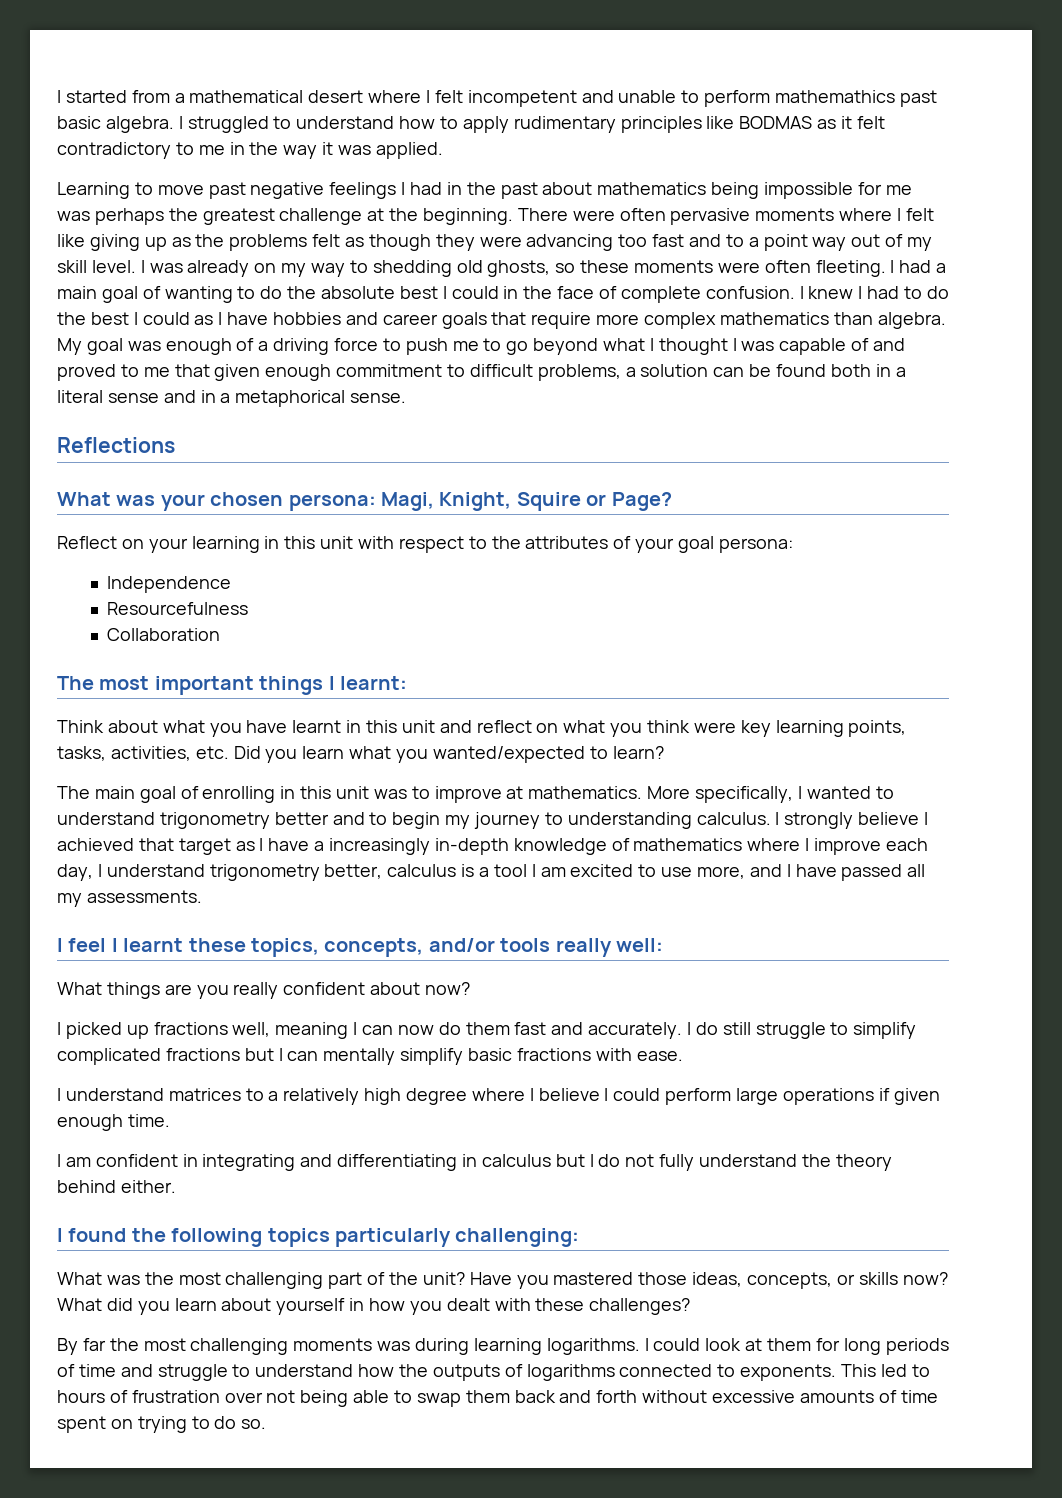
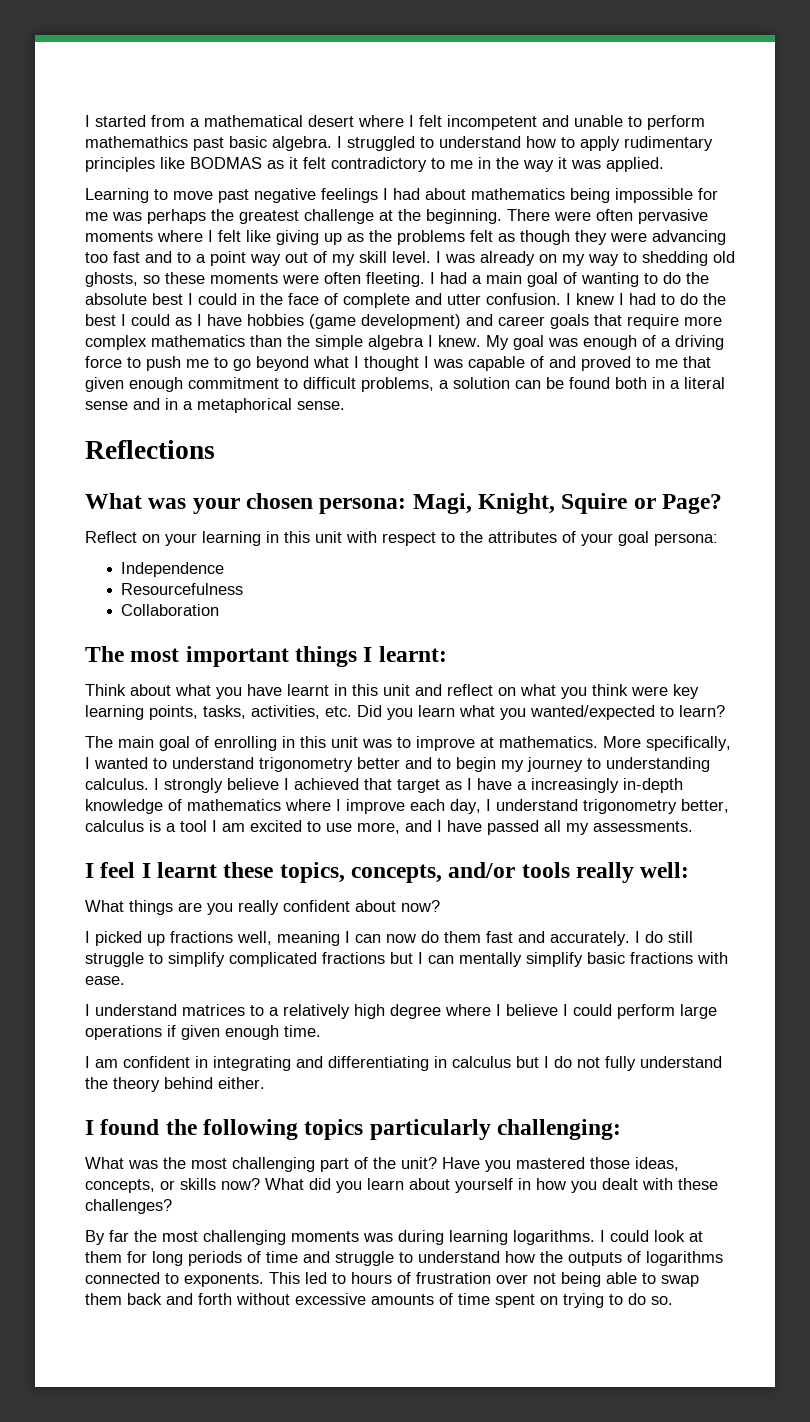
- Learning to move past negative feelings I had in the past about mathematics being impossible for me was perhaps the greatest challenge at the beginning.
+ Learning to move past negative feelings I had about mathematics being impossible for me was perhaps the greatest challenge at the beginning.
- I had a main goal of wanting to do the absolute best I could in the face of complete confusion.
+ I had a main goal of wanting to do the absolute best I could in the face of complete and utter confusion.
- I knew I had to do the best I could as I have hobbies and career goals that require more complex mathematics than algebra.
+ I knew I had to do the best I could as I have hobbies (game development) and career goals that require more complex mathematics than the simple algebra I knew.

